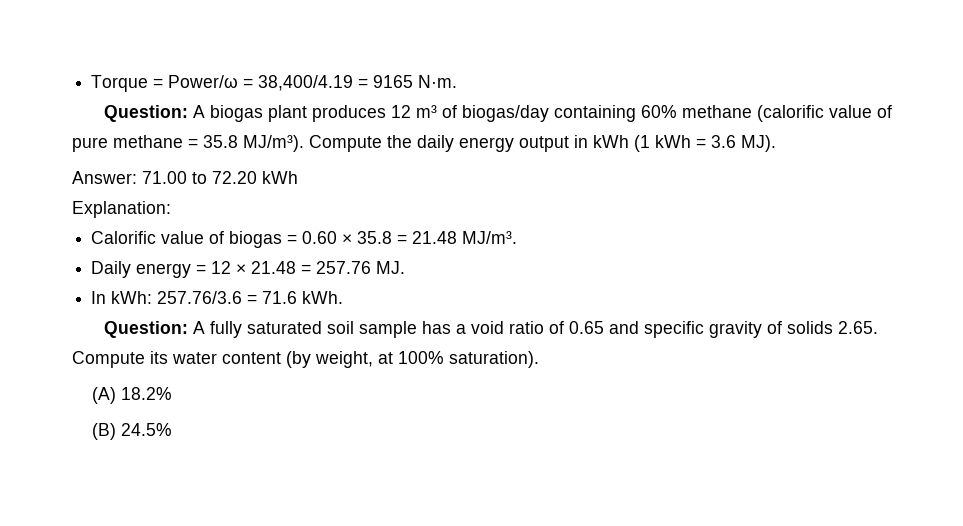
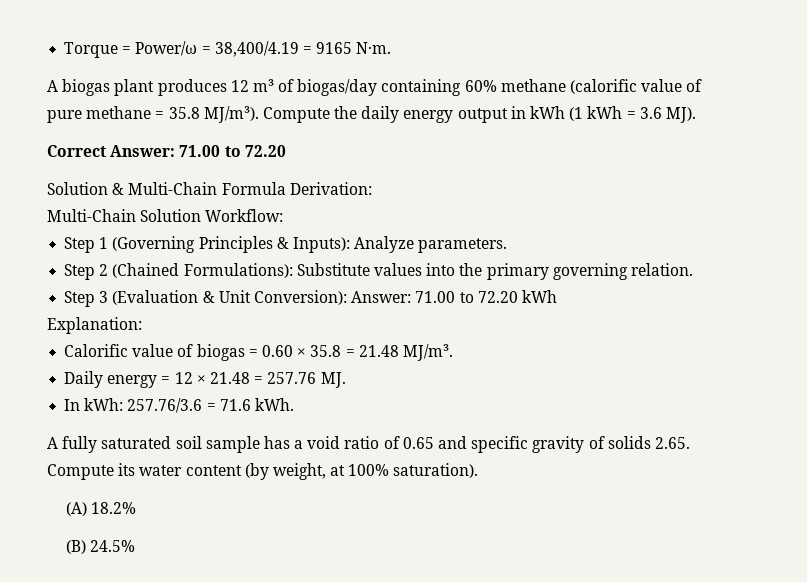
- Question: A biogas plant produces 12 m³ of biogas/day containing 60% methane (calorific value of pure methane = 35.8 MJ/m³).
+ A biogas plant produces 12 m³ of biogas/day containing 60% methane (calorific value of pure methane = 35.8 MJ/m³).
- Answer: 71.00 to 72.20 kWh
+ Correct Answer: 71.00 to 72.20
+ Solution & Multi-Chain Formula Derivation:
+ Multi-Chain Solution Workflow:
+ Step 1 (Governing Principles & Inputs): Analyze parameters.
+ Step 2 (Chained Formulations): Substitute values into the primary governing relation.
+ Step 3 (Evaluation & Unit Conversion): Answer: 71.00 to 72.20 kWh
- Question: A fully saturated soil sample has a void ratio of 0.65 and specific gravity of solids 2.65. Compute its water content (by weight, at 100% saturation).
+ A fully saturated soil sample has a void ratio of 0.65 and specific gravity of solids 2.65. Compute its water content (by weight, at 100% saturation).

